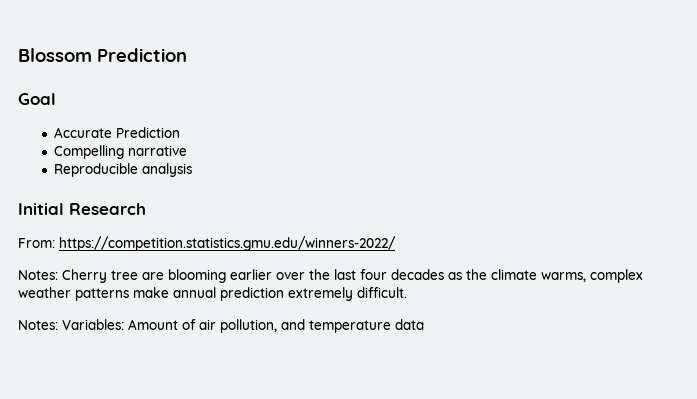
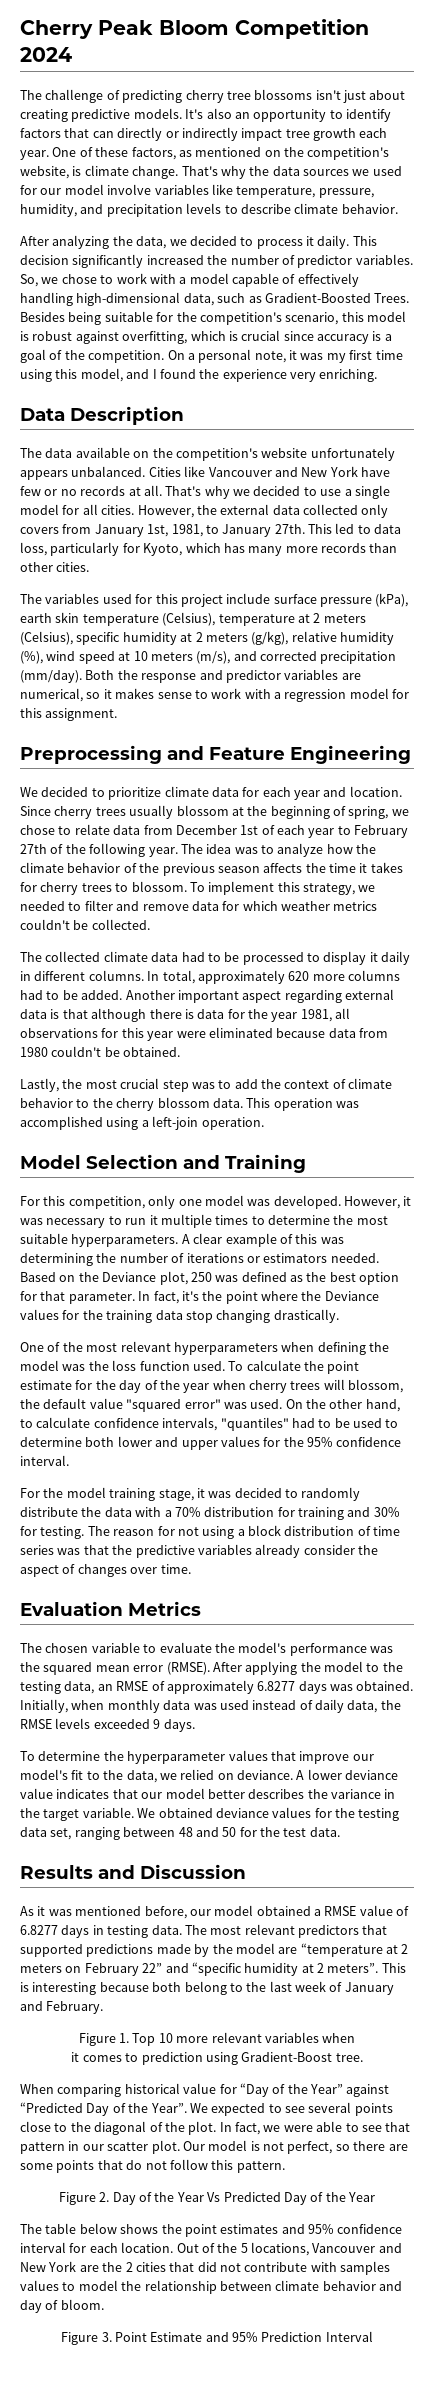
- Blossom Prediction
- Goal
- Accurate Prediction
- Compelling narrative
- Reproducible analysis
- Initial Research
- From: https://competition.statistics.gmu.edu/winners-2022/
- Notes: Cherry tree are blooming earlier over the last four decades as the climate warms, complex weather patterns make annual prediction extremely difficult.
- Notes: Variables: Amount of air pollution, and temperature data
+ Cherry Peak Bloom Competition 2024
+ The challenge of predicting cherry tree blossoms isn't just about creating predictive models. It's also an opportunity to identify factors that can directly or indirectly impact tree growth each year. One of these factors, as mentioned on the competition's website, is climate change. That's why the data sources we used for our model involve variables like temperature, pressure, humidity, and precipitation levels to describe climate behavior.
+ After analyzing the data, we decided to process it daily. This decision significantly increased the number of predictor variables. So, we chose to work with a model capable of effectively handling high-dimensional data, such as Gradient-Boosted Trees. Besides being suitable for the competition's scenario, this model is robust against overfitting, which is crucial since accuracy is a goal of the competition. On a personal note, it was my first time using this model, and I found the experience very enriching.
+ Data Description
+ The data available on the competition's website unfortunately appears unbalanced. Cities like Vancouver and New York have few or no records at all. That's why we decided to use a single model for all cities. However, the external data collected only covers from January 1st, 1981, to January 27th. This led to data loss, particularly for Kyoto, which has many more records than other cities.
+ The variables used for this project include surface pressure (kPa), earth skin temperature (Celsius), temperature at 2 meters (Celsius), specific humidity at 2 meters (g/kg), relative humidity (%), wind speed at 10 meters (m/s), and corrected precipitation (mm/day). Both the response and predictor variables are numerical, so it makes sense to work with a regression model for this assignment.
+ Preprocessing and Feature Engineering
+ We decided to prioritize climate data for each year and location. Since cherry trees usually blossom at the beginning of spring, we chose to relate data from December 1st of each year to February 27th of the following year. The idea was to analyze how the climate behavior of the previous season affects the time it takes for cherry trees to blossom. To implement this strategy, we needed to filter and remove data for which weather metrics couldn't be collected.
+ The collected climate data had to be processed to display it daily in different columns. In total, approximately 620 more columns had to be added. Another important aspect regarding external data is that although there is data for the year 1981, all observations for this year were eliminated because data from 1980 couldn't be obtained.
+ Lastly, the most crucial step was to add the context of climate behavior to the cherry blossom data. This operation was accomplished using a left-join operation.
+ Model Selection and Training
+ For this competition, only one model was developed. However, it was necessary to run it multiple times to determine the most suitable hyperparameters. A clear example of this was determining the number of iterations or estimators needed. Based on the Deviance plot, 250 was defined as the best option for that parameter. In fact, it's the point where the Deviance values for the training data stop changing drastically.
+ One of the most relevant hyperparameters when defining the model was the loss function used. To calculate the point estimate for the day of the year when cherry trees will blossom, the default value "squared error" was used. On the other hand, to calculate confidence intervals, "quantiles" had to be used to determine both lower and upper values for the 95% confidence interval.
+ For the model training stage, it was decided to randomly distribute the data with a 70% distribution for training and 30% for testing. The reason for not using a block distribution of time series was that the predictive variables already consider the aspect of changes over time.
+ Evaluation Metrics
+ The chosen variable to evaluate the model's performance was the squared mean error (RMSE). After applying the model to the testing data, an RMSE of approximately 6.8277 days was obtained. Initially, when monthly data was used instead of daily data, the RMSE levels exceeded 9 days.
+ To determine the hyperparameter values that improve our model's fit to the data, we relied on deviance. A lower deviance value indicates that our model better describes the variance in the target variable. We obtained deviance values for the testing data set, ranging between 48 and 50 for the test data.
+ Results and Discussion
+ As it was mentioned before, our model obtained a RMSE value of 6.8277 days in testing data. The most relevant predictors that supported predictions made by the model are “temperature at 2 meters on February 22” and “specific humidity at 2 meters”. This is interesting because both belong to the last week of January and February.
+ Figure 1. Top 10 more relevant variables when
+ it comes to prediction using Gradient-Boost tree.
+ When comparing historical value for “Day of the Year” against “Predicted Day of the Year”. We expected to see several points close to the diagonal of the plot. In fact, we were able to see that pattern in our scatter plot. Our model is not perfect, so there are some points that do not follow this pattern.
+ Figure 2. Day of the Year Vs Predicted Day of the Year
+ The table below shows the point estimates and 95% confidence interval for each location. Out of the 5 locations, Vancouver and New York are the 2 cities that did not contribute with samples values to model the relationship between climate behavior and day of bloom.
+ Figure 3. Point Estimate and 95% Prediction Interval

